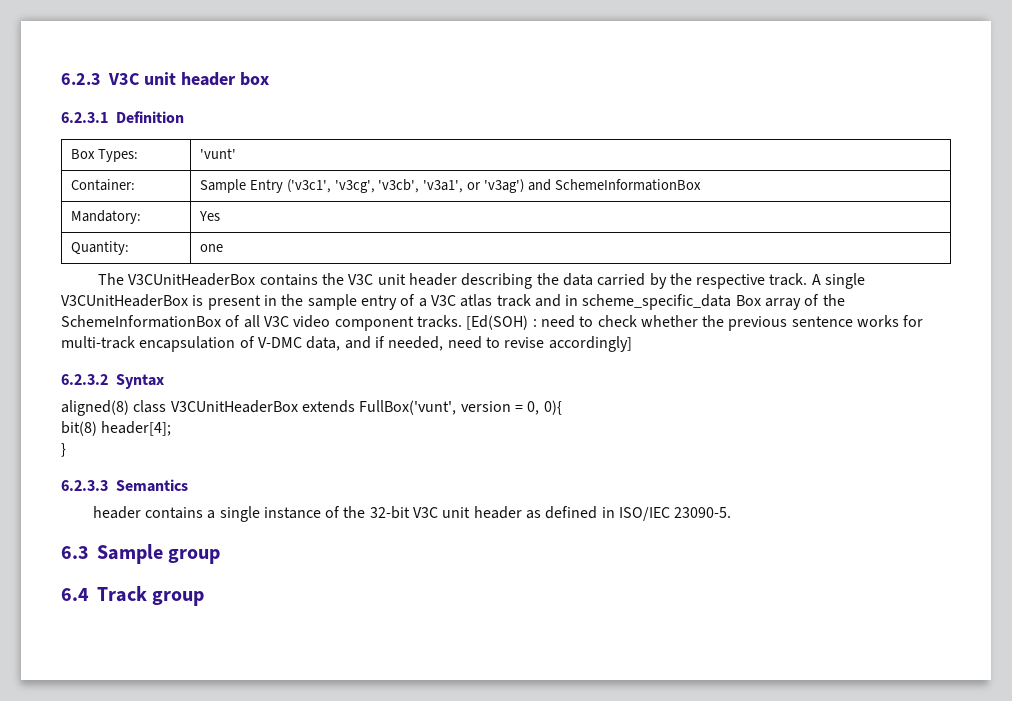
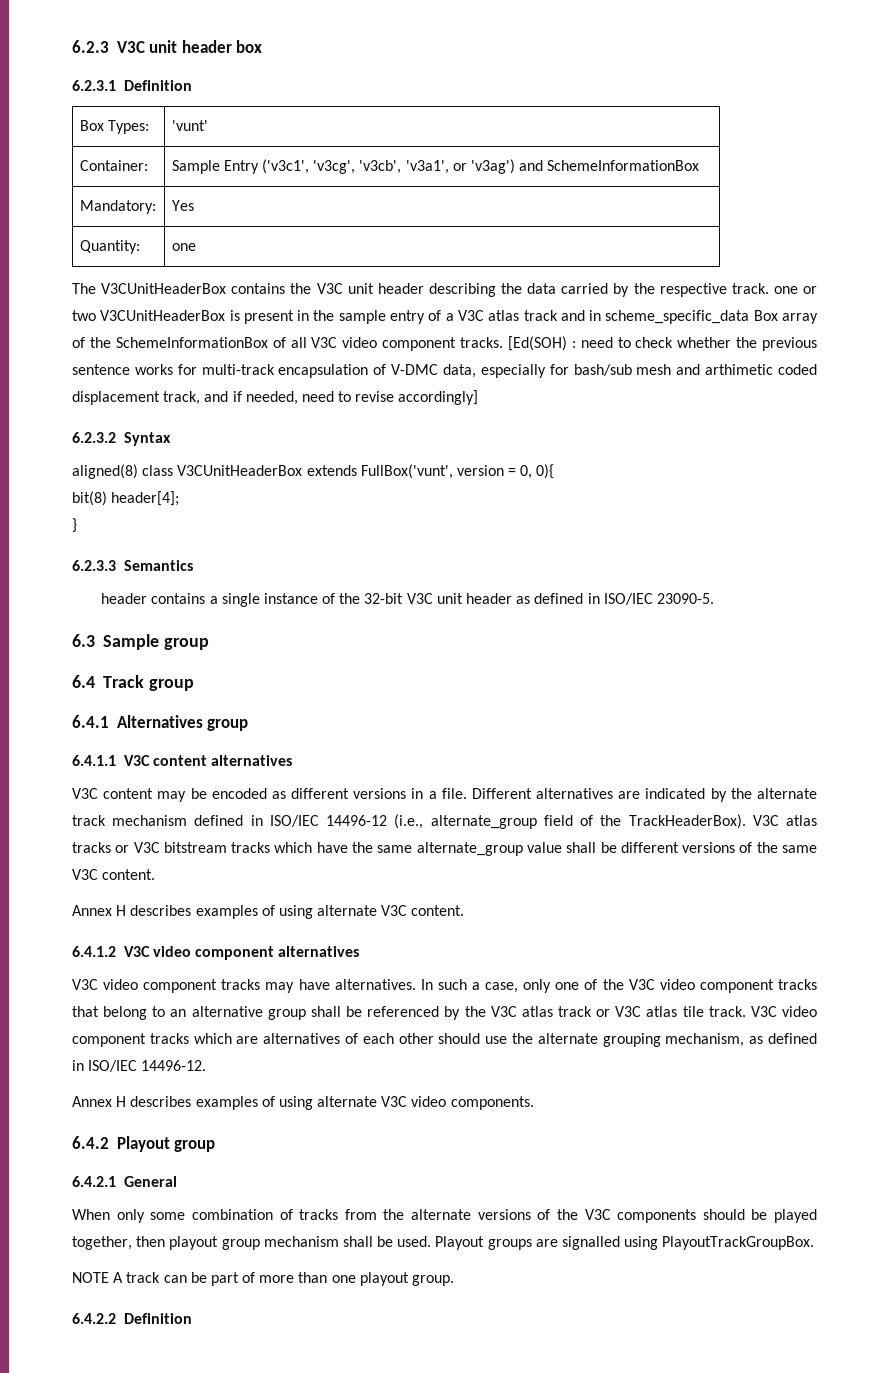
- The V3CUnitHeaderBox contains the V3C unit header describing the data carried by the respective track. A single V3CUnitHeaderBox is present in the sample entry of a V3C atlas track and in scheme_specific_data Box array of the SchemeInformationBox of all V3C video component tracks.
+ The V3CUnitHeaderBox contains the V3C unit header describing the data carried by the respective track. one or two V3CUnitHeaderBox is present in the sample entry of a V3C atlas track and in scheme_specific_data Box array of the SchemeInformationBox of all V3C video component tracks.
- [Ed(SOH) : need to check whether the previous sentence works for multi-track encapsulation of V-DMC data, and if needed, need to revise accordingly]
+ [Ed(SOH) : need to check whether the previous sentence works for multi-track encapsulation of V-DMC data, especially for bash/sub mesh and arthimetic coded displacement track, and if needed, need to revise accordingly]
+ 6.4.1 Alternatives group
+ 6.4.1.1 V3C content alternatives
+ V3C content may be encoded as different versions in a file. Different alternatives are indicated by the alternate track mechanism defined in ISO/IEC 14496-12 (i.e., alternate_group field of the TrackHeaderBox). V3C atlas tracks or V3C bitstream tracks which have the same alternate_group value shall be different versions of the same V3C content.
+ Annex H describes examples of using alternate V3C content.
+ 6.4.1.2 V3C video component alternatives
+ V3C video component tracks may have alternatives. In such a case, only one of the V3C video component tracks that belong to an alternative group shall be referenced by the V3C atlas track or V3C atlas tile track. V3C video component tracks which are alternatives of each other should use the alternate grouping mechanism, as defined in ISO/IEC 14496-12.
+ Annex H describes examples of using alternate V3C video components.
+ 6.4.2 Playout group
+ 6.4.2.1 General
+ When only some combination of tracks from the alternate versions of the V3C components should be played together, then playout group mechanism shall be used. Playout groups are signalled using PlayoutTrackGroupBox.
+ NOTE A track can be part of more than one playout group.
+ 6.4.2.2 Definition

